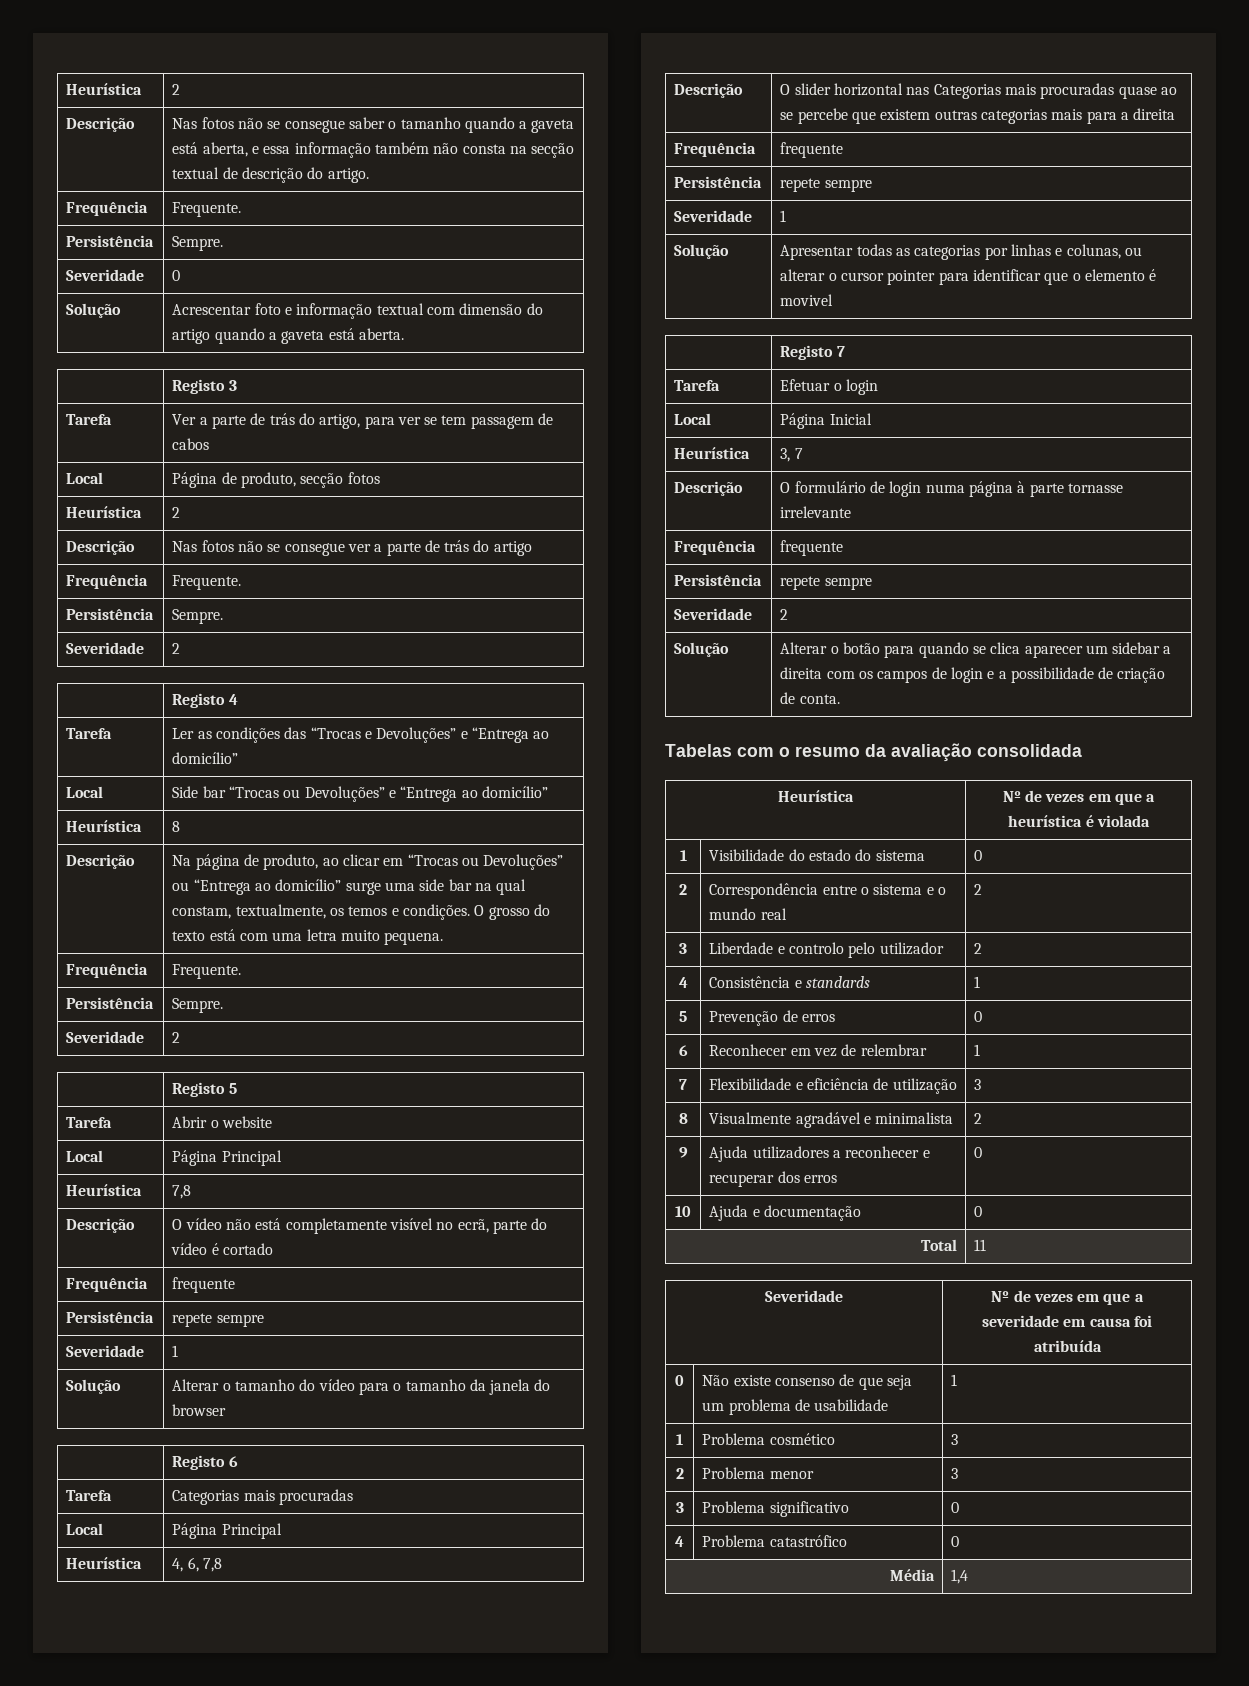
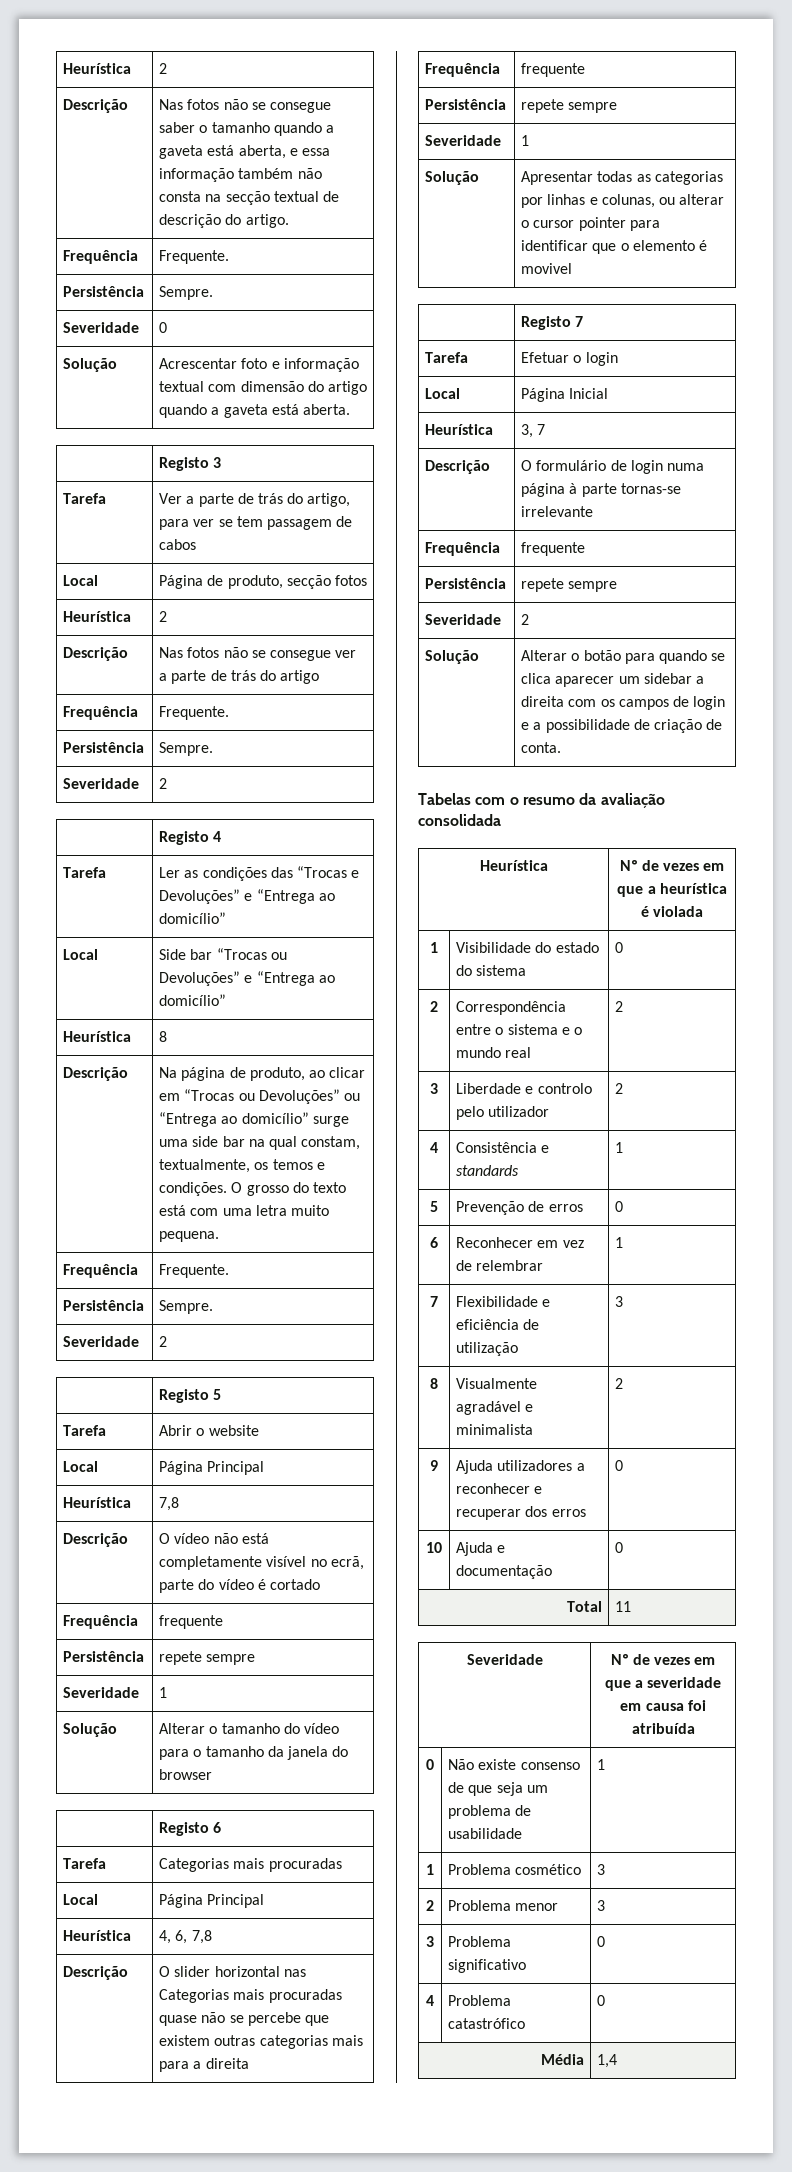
- Descrição | O slider horizontal nas Categorias mais procuradas quase ao se percebe que existem outras categorias mais para a direita
+ Descrição | O slider horizontal nas Categorias mais procuradas quase não se percebe que existem outras categorias mais para a direita
- Descrição | O formulário de login numa página à parte tornasse irrelevante
+ Descrição | O formulário de login numa página à parte tornas-se irrelevante

